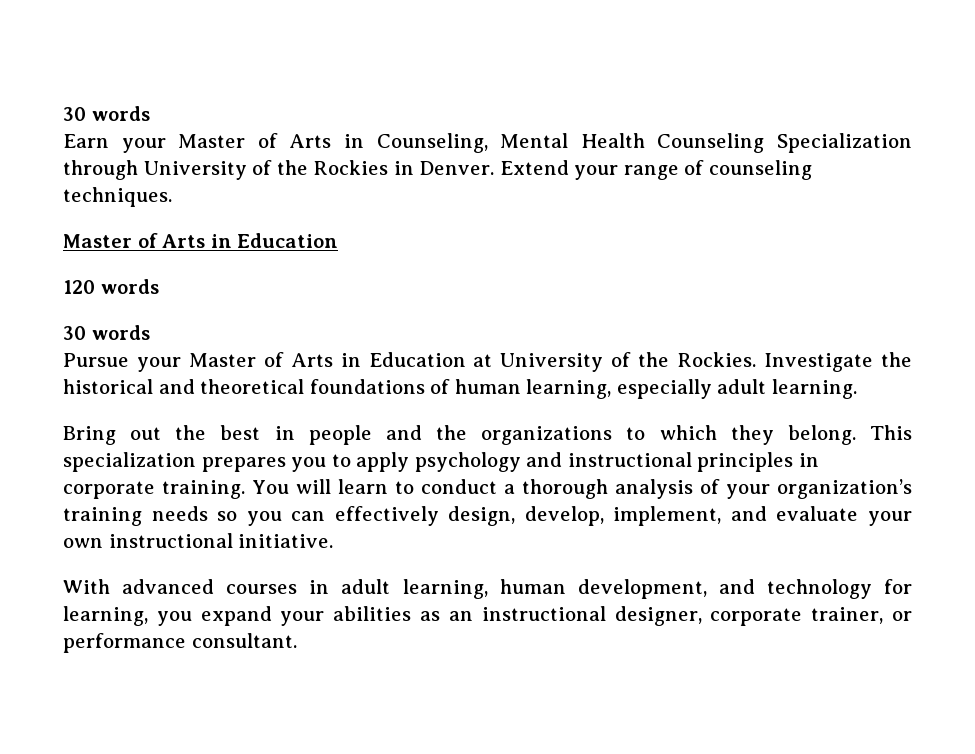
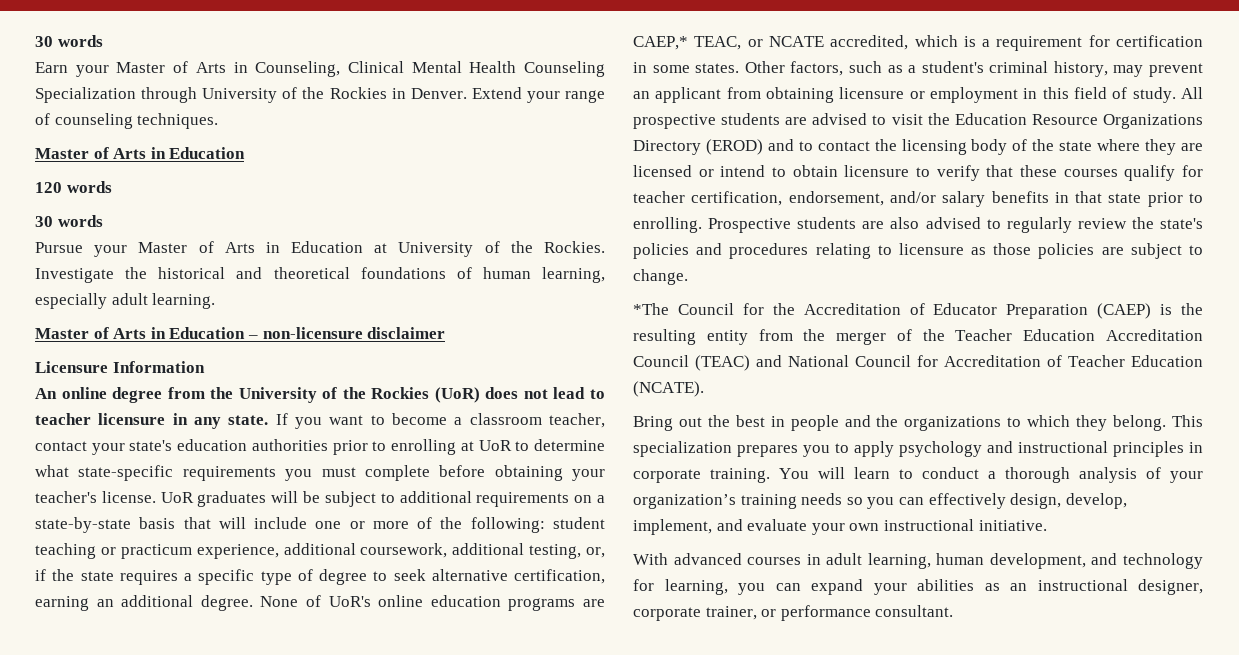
- Earn your Master of Arts in Counseling, Mental Health Counseling Specialization through University of the Rockies in Denver.
+ Earn your Master of Arts in Counseling, Clinical Mental Health Counseling Specialization through University of the Rockies in Denver.
+ Master of Arts in Education – non-licensure disclaimer
+ Licensure Information
+ An online degree from the University of the Rockies (UoR) does not lead to teacher licensure in any state. If you want to become a classroom teacher, contact your state's education authorities prior to enrolling at UoR to determine what state-specific requirements you must complete before obtaining your teacher's license. UoR graduates will be subject to additional requirements on a state-by-state basis that will include one or more of the following: student teaching or practicum experience, additional coursework, additional testing, or, if the state requires a specific type of degree to seek alternative certification, earning an additional degree. None of UoR's online education programs are CAEP,* TEAC, or NCATE accredited, which is a requirement for certification in some states. Other factors, such as a student's criminal history, may prevent an applicant from obtaining licensure or employment in this field of study. All prospective students are advised to visit the Education Resource Organizations Directory (EROD) and to contact the licensing body of the state where they are licensed or intend to obtain licensure to verify that these courses qualify for teacher certification, endorsement, and/or salary benefits in that state prior to enrolling. Prospective students are also advised to regularly review the state's policies and procedures relating to licensure as those policies are subject to change.
+ *The Council for the Accreditation of Educator Preparation (CAEP) is the resulting entity from the merger of the Teacher Education Accreditation Council (TEAC) and National Council for Accreditation of Teacher Education (NCATE).
- With advanced courses in adult learning, human development, and technology for learning, you expand your abilities as an instructional designer, corporate trainer, or performance consultant.
+ With advanced courses in adult learning, human development, and technology for learning, you can expand your abilities as an instructional designer, corporate trainer, or performance consultant.

